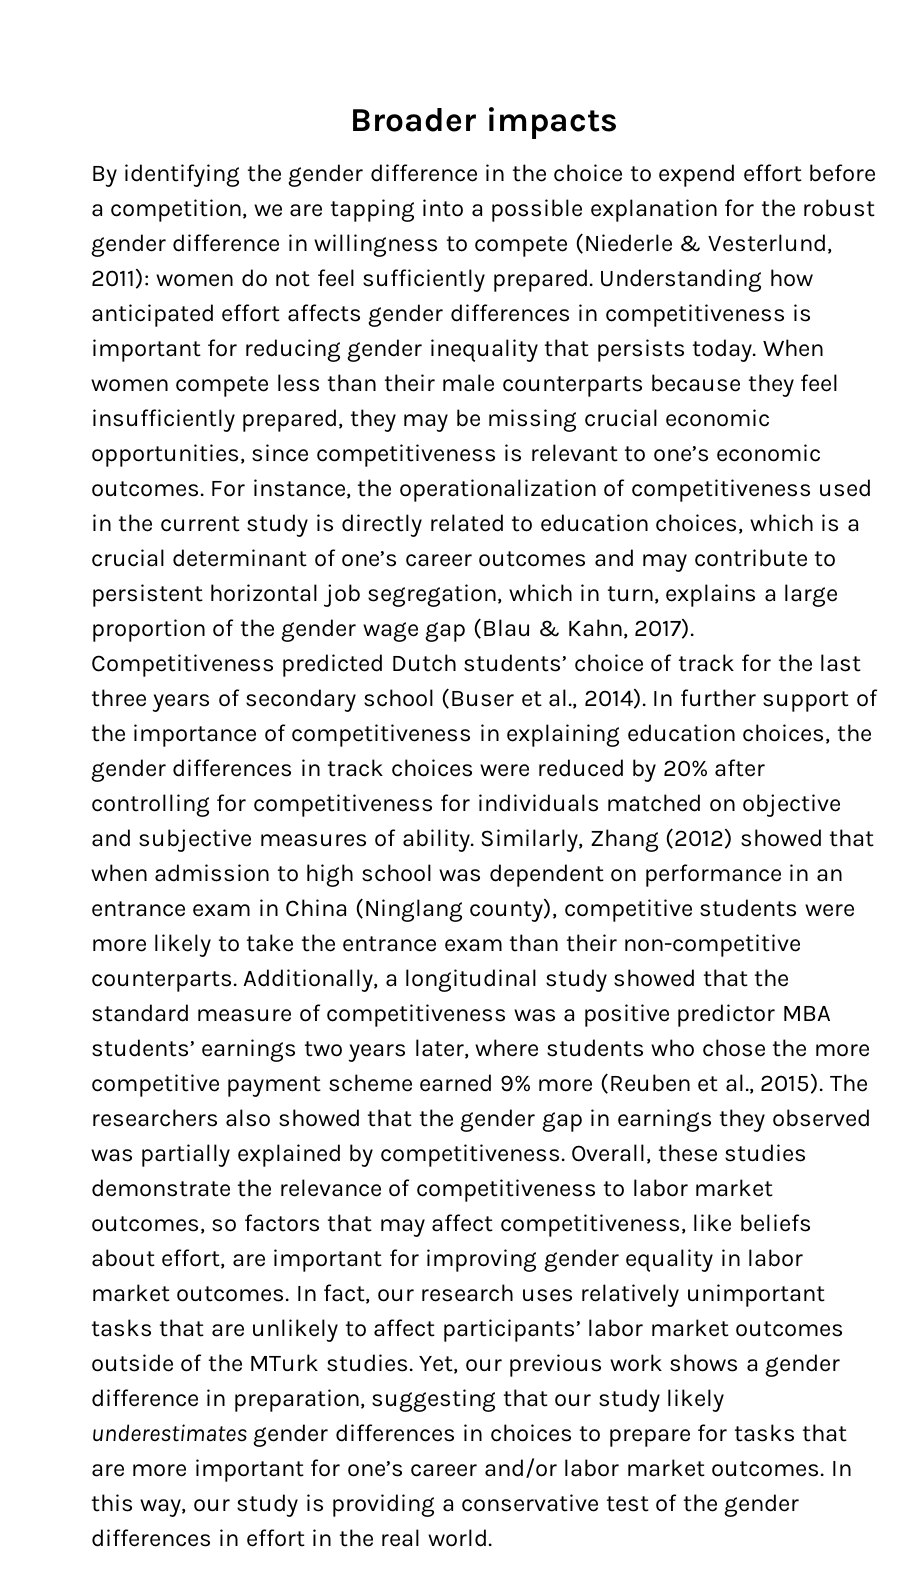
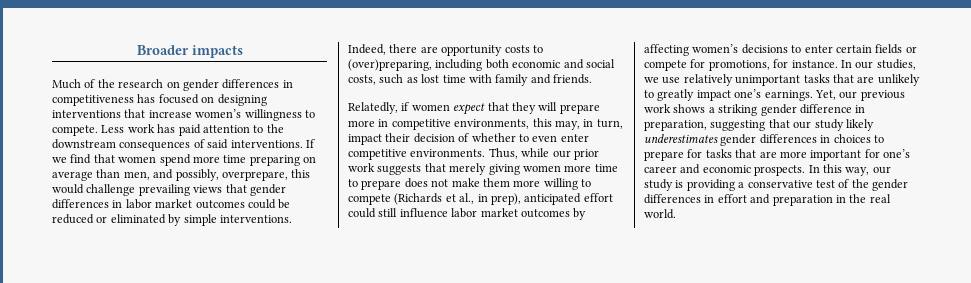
- By identifying the gender difference in the choice to expend effort before a competition, we are tapping into a possible explanation for the robust gender difference in willingness to compete (Niederle & Vesterlund, 2011): women do not feel sufficiently prepared. Understanding how anticipated effort affects gender differences in competitiveness is important for reducing gender inequality that persists today. When women compete less than their male counterparts because they feel insufficiently prepared, they may be missing crucial economic opportunities, since competitiveness is relevant to one’s economic outcomes. For instance, the operationalization of competitiveness used in the current study is directly related to education choices, which is a crucial determinant of one’s career outcomes and may contribute to persistent horizontal job segregation, which in turn, explains a large proportion of the gender wage gap (Blau & Kahn, 2017). Competitiveness predicted Dutch students’ choice of track for the last three years of secondary school (Buser et al., 2014). In further support of the importance of competitiveness in explaining education choices, the gender differences in track choices were reduced by 20% after controlling for competitiveness for individuals matched on objective and subjective measures of ability. Similarly, Zhang (2012) showed that when admission to high school was dependent on performance in an entrance exam in China (Ninglang county), competitive students were more likely to take the entrance exam than their non-competitive counterparts. Additionally, a longitudinal study showed that the standard measure of competitiveness was a positive predictor MBA students’ earnings two years later, where students who chose the more competitive payment scheme earned 9% more (Reuben et al., 2015). The researchers also showed that the gender gap in earnings they observed was partially explained by competitiveness. Overall, these studies demonstrate the relevance of competitiveness to labor market outcomes, so factors that may affect competitiveness, like beliefs about effort, are important for improving gender equality in labor market outcomes. In fact, our research uses relatively unimportant tasks that are unlikely to affect participants’ labor market outcomes outside of the MTurk studies.
+ Much of the research on gender differences in competitiveness has focused on designing interventions that increase women’s willingness to compete. Less work has paid attention to the downstream consequences of said interventions. If we find that women spend more time preparing on average than men, and possibly, overprepare, this would challenge prevailing views that gender differences in labor market outcomes could be reduced or eliminated by simple interventions. Indeed, there are opportunity costs to (over)preparing, including both economic and social costs, such as lost time with family and friends.
+ Relatedly, if women expect that they will prepare more in competitive environments, this may, in turn, impact their decision of whether to even enter competitive environments. Thus, while our prior work suggests that merely giving women more time to prepare does not make them more willing to compete (Richards et al., in prep), anticipated effort could still influence labor market outcomes by affecting women’s decisions to enter certain fields or compete for promotions, for instance. In our studies, we use relatively unimportant tasks that are unlikely to greatly impact one’s earnings.
- Yet, our previous work shows a gender difference in preparation, suggesting that our study likely underestimates gender differences in choices to prepare for tasks that are more important for one’s career and/or labor market outcomes.
+ Yet, our previous work shows a striking gender difference in preparation, suggesting that our study likely underestimates gender differences in choices to prepare for tasks that are more important for one’s career and economic prospects.
- In this way, our study is providing a conservative test of the gender differences in effort in the real world.
+ In this way, our study is providing a conservative test of the gender differences in effort and preparation in the real world.

